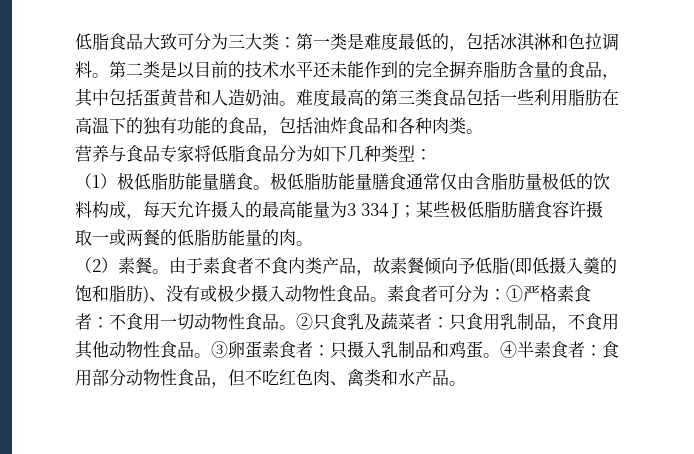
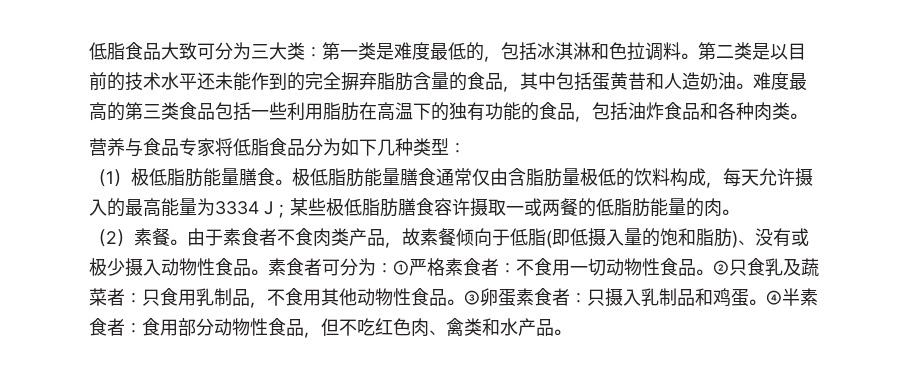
- 极低脂肪能量膳食通常仅由含脂肪量极低的饮料构成，每天允许摄入的最高能量为3 334 J；某些极低脂肪膳食容许摄取一或两餐的低脂肪能量的肉。
+ 极低脂肪能量膳食通常仅由含脂肪量极低的饮料构成，每天允许摄入的最高能量为3334 J；某些极低脂肪膳食容许摄取一或两餐的低脂肪能量的肉。
- 由于素食者不食内类产品，故素餐倾向予低脂(即低摄入羹的饱和脂肪)、没有或极少摄入动物性食品。
+ 由于素食者不食肉类产品，故素餐倾向于低脂(即低摄入量的饱和脂肪)、没有或极少摄入动物性食品。

